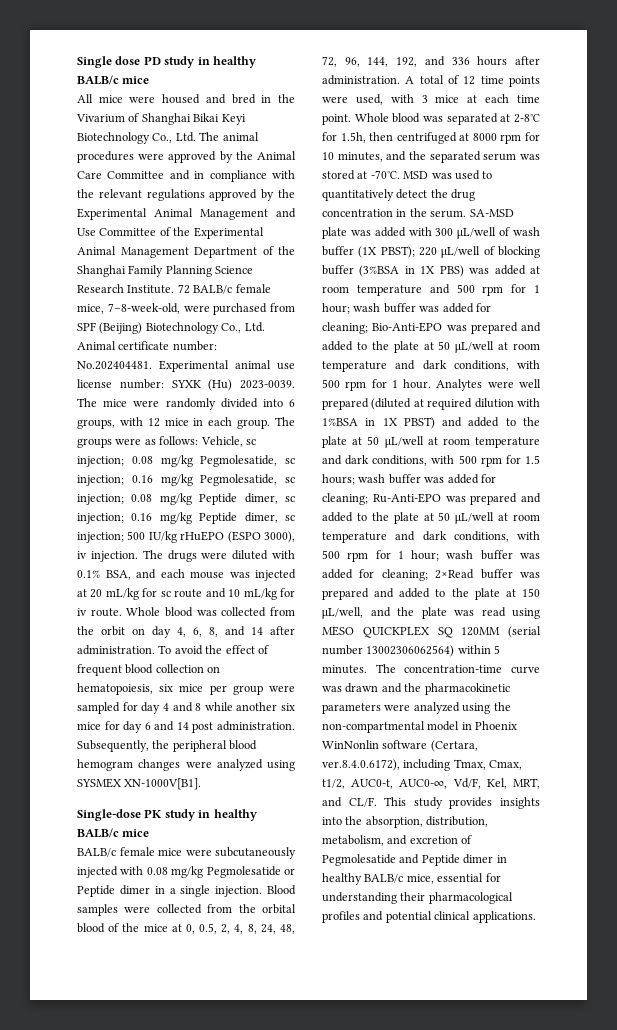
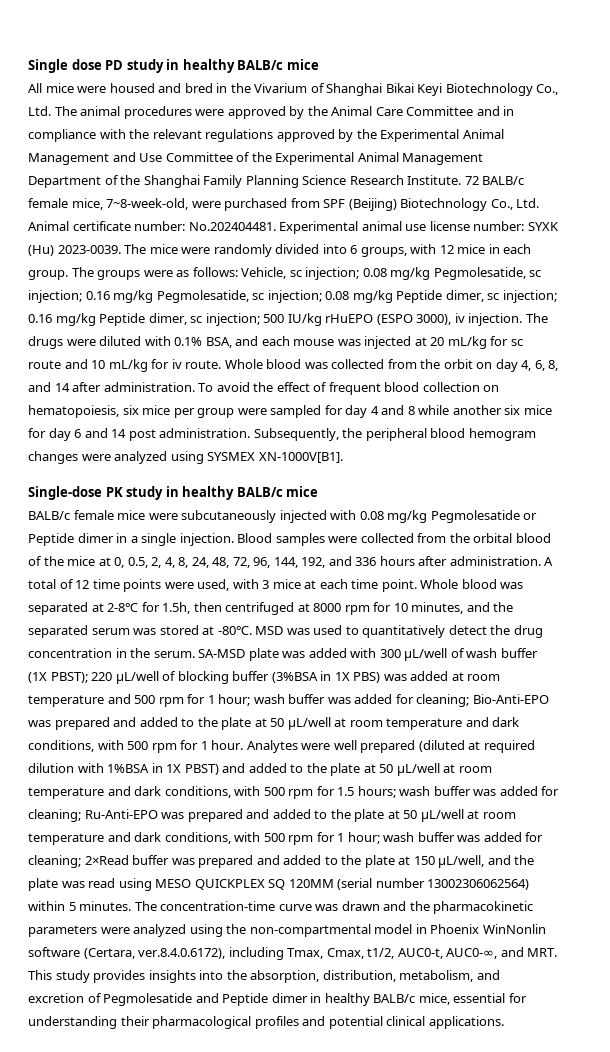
- 72 BALB/c female mice, 7–8-week-old, were purchased from SPF (Beijing) Biotechnology Co., Ltd. Animal certificate number: No.202404481. Experimental animal use license number: SYXK (Hu) 2023-0039.
+ 72 BALB/c female mice, 7~8-week-old, were purchased from SPF (Beijing) Biotechnology Co., Ltd. Animal certificate number: No.202404481. Experimental animal use license number: SYXK (Hu) 2023-0039.
- Whole blood was separated at 2-8℃ for 1.5h, then centrifuged at 8000 rpm for 10 minutes, and the separated serum was stored at -70℃.
+ Whole blood was separated at 2-8℃ for 1.5h, then centrifuged at 8000 rpm for 10 minutes, and the separated serum was stored at -80℃.
- The concentration-time curve was drawn and the pharmacokinetic parameters were analyzed using the non-compartmental model in Phoenix WinNonlin software (Certara, ver.8.4.0.6172), including Tmax, Cmax, t1/2, AUC0-t, AUC0-∞, Vd/F, Kel, MRT, and CL/F. This study provides insights into the absorption, distribution, metabolism, and excretion of Pegmolesatide and Peptide dimer in healthy BALB/c mice, essential for understanding their pharmacological profiles and potential clinical applications.
+ The concentration-time curve was drawn and the pharmacokinetic parameters were analyzed using the non-compartmental model in Phoenix WinNonlin software (Certara, ver.8.4.0.6172), including Tmax, Cmax, t1/2, AUC0-t, AUC0-∞, and MRT. This study provides insights into the absorption, distribution, metabolism, and excretion of Pegmolesatide and Peptide dimer in healthy BALB/c mice, essential for understanding their pharmacological profiles and potential clinical applications.

